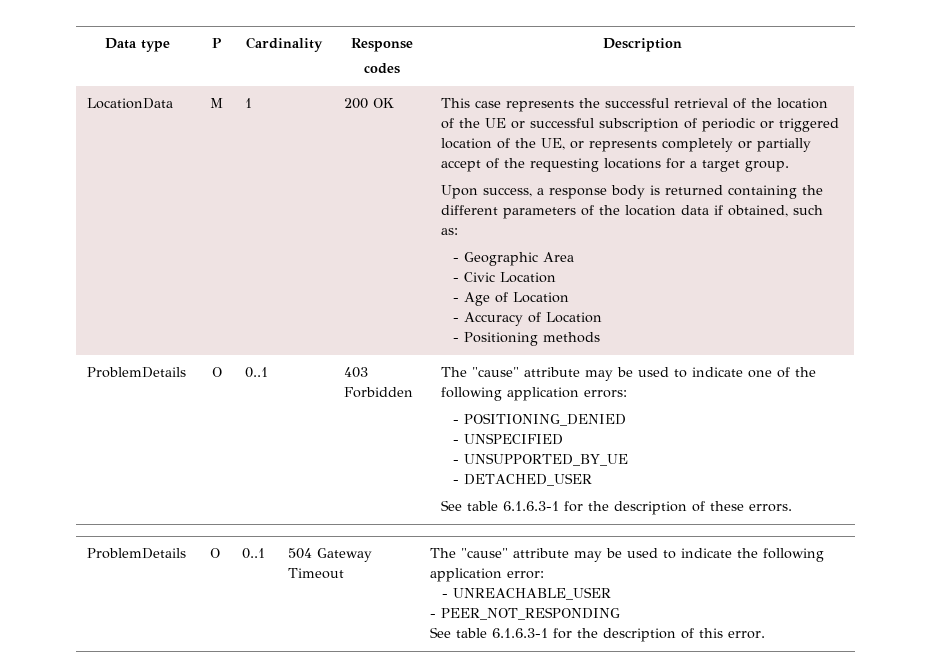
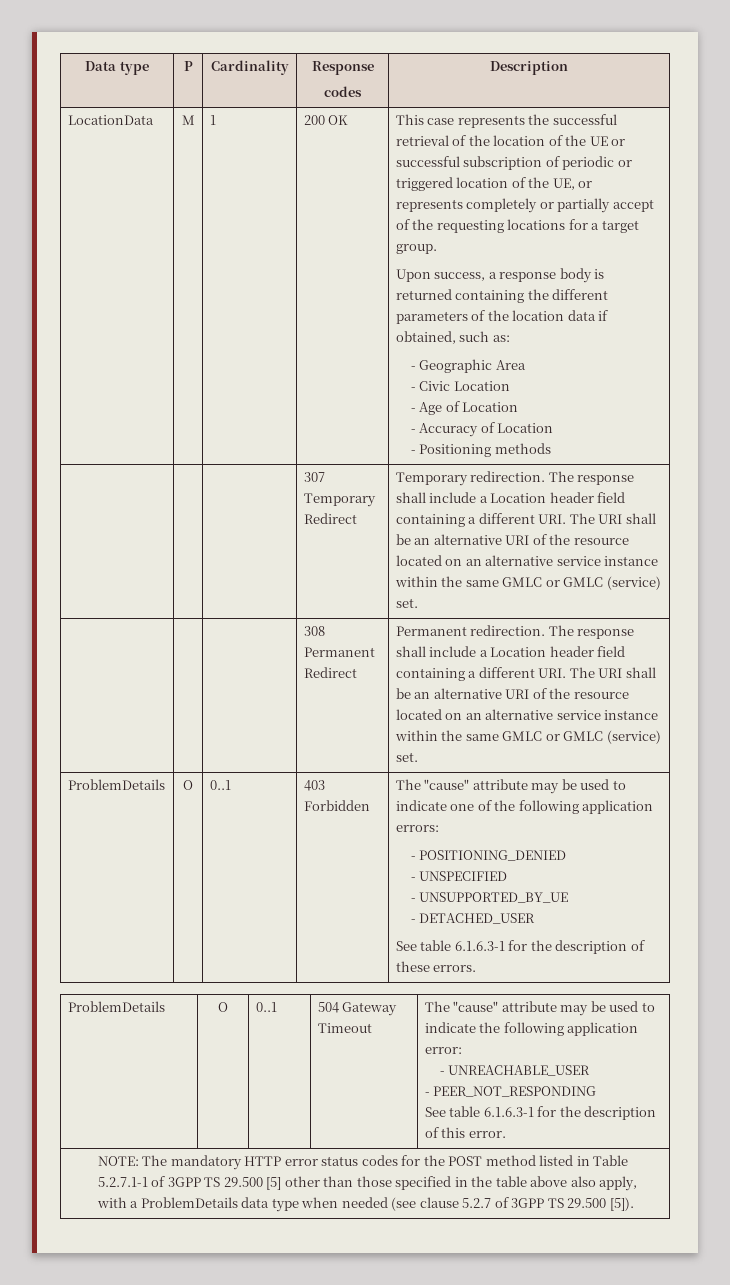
+ 307 Temporary Redirect | Temporary redirection. The response shall include a Location header field containing a different URI. The URI shall be an alternative URI of the resource located on an alternative service instance within the same GMLC or GMLC (service) set.
+ | | | 308 Permanent Redirect | Permanent redirection. The response shall include a Location header field containing a different URI. The URI shall be an alternative URI of the resource located on an alternative service instance within the same GMLC or GMLC (service) set.
+ NOTE: The mandatory HTTP error status codes for the POST method listed in Table 5.2.7.1-1 of 3GPP TS 29.500 [5] other than those specified in the table above also apply, with a ProblemDetails data type when needed (see clause 5.2.7 of 3GPP TS 29.500 [5]).

